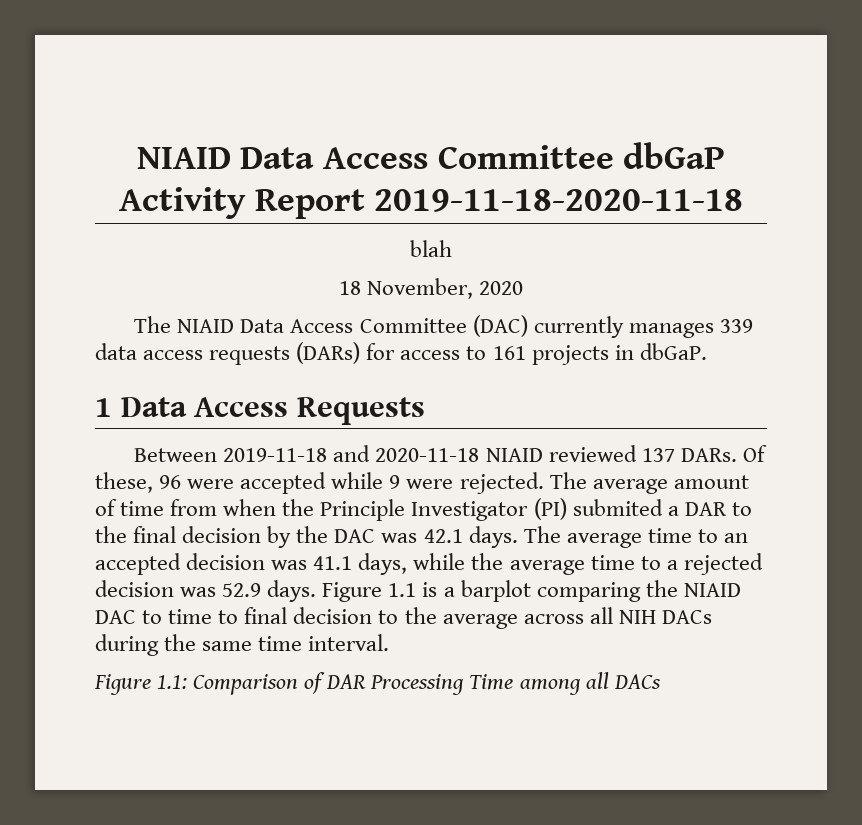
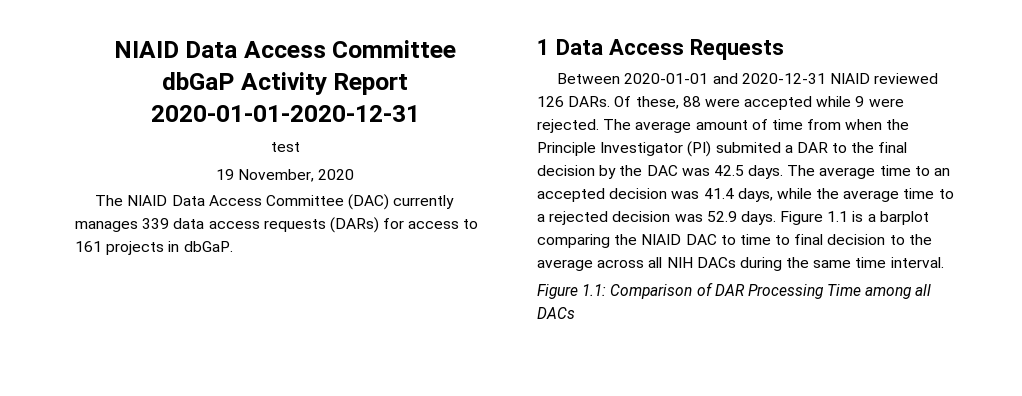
- NIAID Data Access Committee dbGaP Activity Report 2019-11-18-2020-11-18
- blah
- 18 November, 2020
+ NIAID Data Access Committee dbGaP Activity Report 2020-01-01-2020-12-31
+ test
+ 19 November, 2020
- Between 2019-11-18 and 2020-11-18 NIAID reviewed 137 DARs.
+ Between 2020-01-01 and 2020-12-31 NIAID reviewed 126 DARs.
- Of these, 96 were accepted while 9 were rejected.
+ Of these, 88 were accepted while 9 were rejected.
- The average amount of time from when the Principle Investigator (PI) submited a DAR to the final decision by the DAC was 42.1 days.
+ The average amount of time from when the Principle Investigator (PI) submited a DAR to the final decision by the DAC was 42.5 days.
- The average time to an accepted decision was 41.1 days, while the average time to a rejected decision was 52.9 days.
+ The average time to an accepted decision was 41.4 days, while the average time to a rejected decision was 52.9 days.

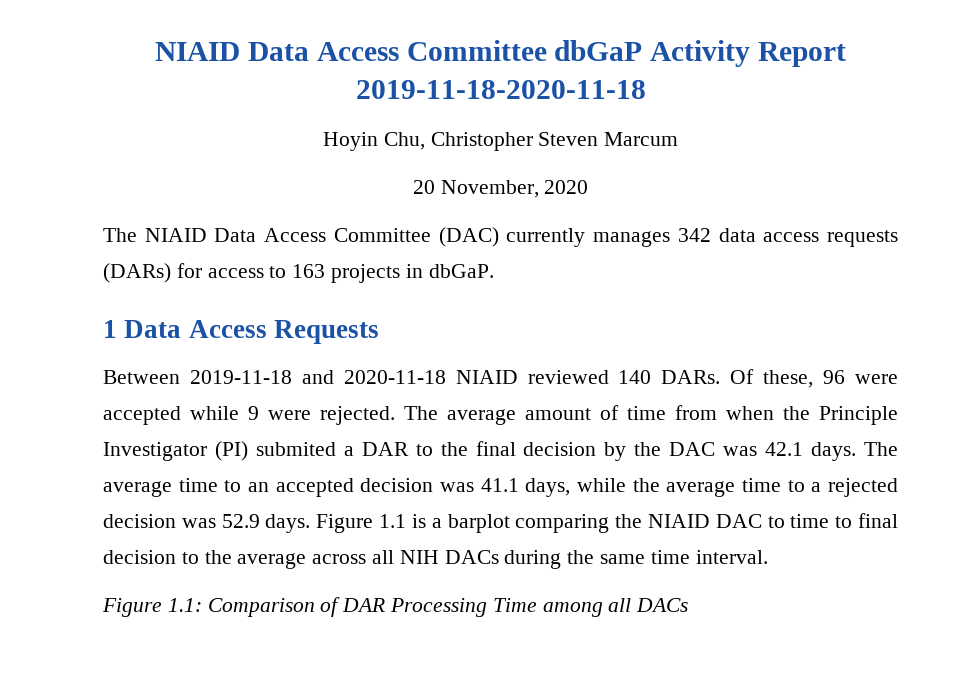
- NIAID Data Access Committee dbGaP Activity Report 2020-01-01-2020-12-31
- test
- 19 November, 2020
+ NIAID Data Access Committee dbGaP Activity Report 2019-11-18-2020-11-18
+ Hoyin Chu, Christopher Steven Marcum
+ 20 November, 2020
- The NIAID Data Access Committee (DAC) currently manages 339 data access requests (DARs) for access to 161 projects in dbGaP.
+ The NIAID Data Access Committee (DAC) currently manages 342 data access requests (DARs) for access to 163 projects in dbGaP.
- Between 2020-01-01 and 2020-12-31 NIAID reviewed 126 DARs.
+ Between 2019-11-18 and 2020-11-18 NIAID reviewed 140 DARs.
- Of these, 88 were accepted while 9 were rejected.
+ Of these, 96 were accepted while 9 were rejected.
- The average amount of time from when the Principle Investigator (PI) submited a DAR to the final decision by the DAC was 42.5 days.
+ The average amount of time from when the Principle Investigator (PI) submited a DAR to the final decision by the DAC was 42.1 days.
- The average time to an accepted decision was 41.4 days, while the average time to a rejected decision was 52.9 days.
+ The average time to an accepted decision was 41.1 days, while the average time to a rejected decision was 52.9 days.

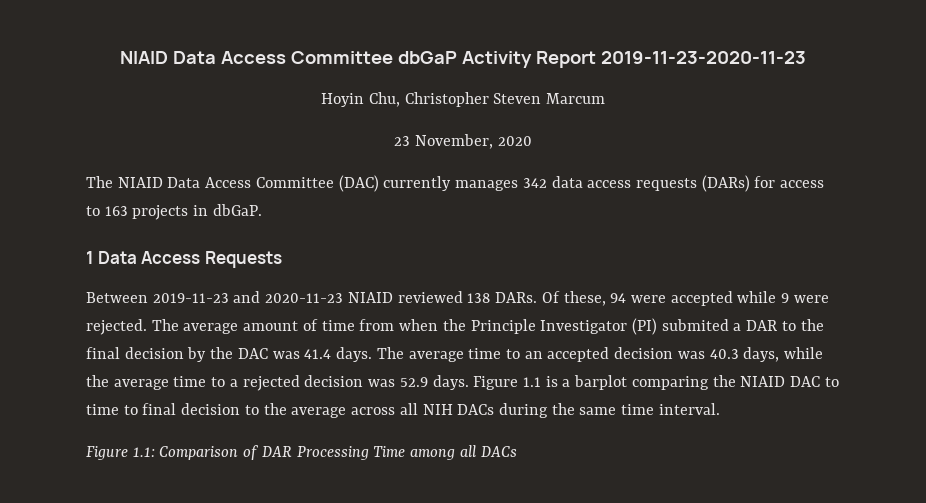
- NIAID Data Access Committee dbGaP Activity Report 2019-11-18-2020-11-18
+ NIAID Data Access Committee dbGaP Activity Report 2019-11-23-2020-11-23
- 20 November, 2020
+ 23 November, 2020
- Between 2019-11-18 and 2020-11-18 NIAID reviewed 140 DARs.
+ Between 2019-11-23 and 2020-11-23 NIAID reviewed 138 DARs.
- Of these, 96 were accepted while 9 were rejected.
+ Of these, 94 were accepted while 9 were rejected.
- The average amount of time from when the Principle Investigator (PI) submited a DAR to the final decision by the DAC was 42.1 days.
+ The average amount of time from when the Principle Investigator (PI) submited a DAR to the final decision by the DAC was 41.4 days.
- The average time to an accepted decision was 41.1 days, while the average time to a rejected decision was 52.9 days.
+ The average time to an accepted decision was 40.3 days, while the average time to a rejected decision was 52.9 days.

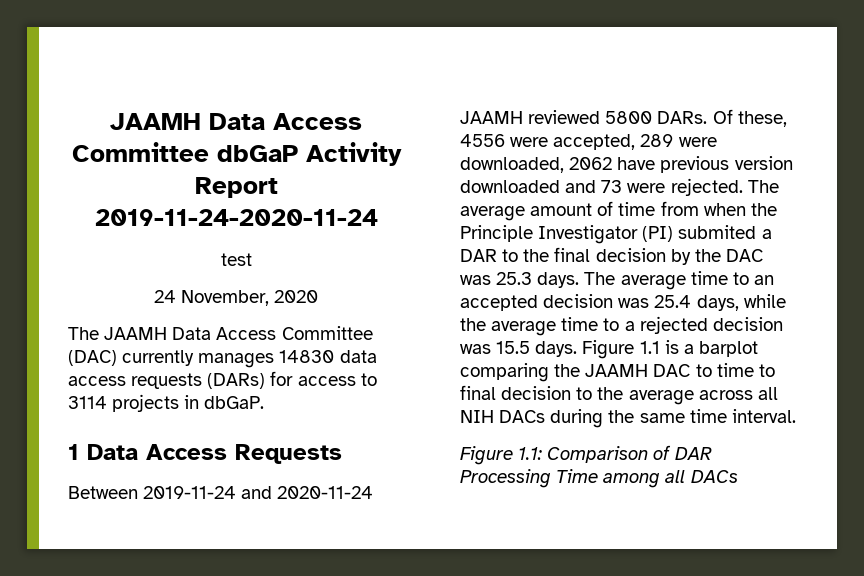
- NIAID Data Access Committee dbGaP Activity Report 2019-11-23-2020-11-23
- Hoyin Chu, Christopher Steven Marcum
- 23 November, 2020
+ JAAMH Data Access Committee dbGaP Activity Report 2019-11-24-2020-11-24
+ test
+ 24 November, 2020
- The NIAID Data Access Committee (DAC) currently manages 342 data access requests (DARs) for access to 163 projects in dbGaP.
+ The JAAMH Data Access Committee (DAC) currently manages 14830 data access requests (DARs) for access to 3114 projects in dbGaP.
- Between 2019-11-23 and 2020-11-23 NIAID reviewed 138 DARs. Of these, 94 were accepted while 9 were rejected.
+ Between 2019-11-24 and 2020-11-24 JAAMH reviewed 5800 DARs. Of these, 4556 were accepted, 289 were downloaded, 2062 have previous version downloaded and 73 were rejected.
- The average amount of time from when the Principle Investigator (PI) submited a DAR to the final decision by the DAC was 41.4 days.
+ The average amount of time from when the Principle Investigator (PI) submited a DAR to the final decision by the DAC was 25.3 days.
- The average time to an accepted decision was 40.3 days, while the average time to a rejected decision was 52.9 days.
+ The average time to an accepted decision was 25.4 days, while the average time to a rejected decision was 15.5 days.
- Figure 1.1 is a barplot comparing the NIAID DAC to time to final decision to the average across all NIH DACs during the same time interval.
+ Figure 1.1 is a barplot comparing the JAAMH DAC to time to final decision to the average across all NIH DACs during the same time interval.

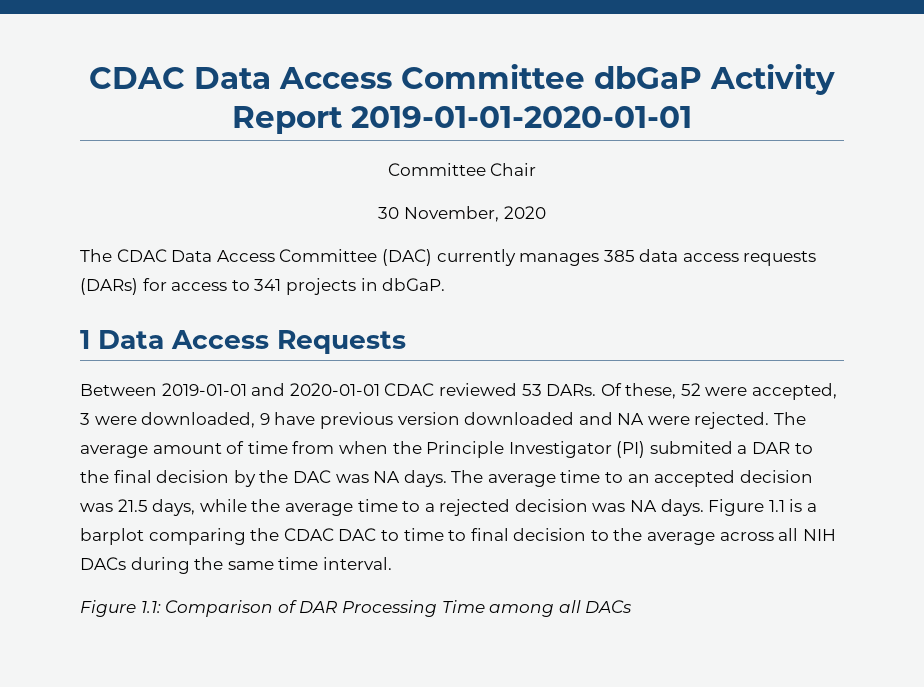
- JAAMH Data Access Committee dbGaP Activity Report 2019-11-24-2020-11-24
- test
- 24 November, 2020
+ CDAC Data Access Committee dbGaP Activity Report 2019-01-01-2020-01-01
+ Committee Chair
+ 30 November, 2020
- The JAAMH Data Access Committee (DAC) currently manages 14830 data access requests (DARs) for access to 3114 projects in dbGaP.
+ The CDAC Data Access Committee (DAC) currently manages 385 data access requests (DARs) for access to 341 projects in dbGaP.
- Between 2019-11-24 and 2020-11-24 JAAMH reviewed 5800 DARs.
+ Between 2019-01-01 and 2020-01-01 CDAC reviewed 53 DARs.
- Of these, 4556 were accepted, 289 were downloaded, 2062 have previous version downloaded and 73 were rejected.
+ Of these, 52 were accepted, 3 were downloaded, 9 have previous version downloaded and NA were rejected.
- The average amount of time from when the Principle Investigator (PI) submited a DAR to the final decision by the DAC was 25.3 days.
+ The average amount of time from when the Principle Investigator (PI) submited a DAR to the final decision by the DAC was NA days.
- The average time to an accepted decision was 25.4 days, while the average time to a rejected decision was 15.5 days.
+ The average time to an accepted decision was 21.5 days, while the average time to a rejected decision was NA days.
- Figure 1.1 is a barplot comparing the JAAMH DAC to time to final decision to the average across all NIH DACs during the same time interval.
+ Figure 1.1 is a barplot comparing the CDAC DAC to time to final decision to the average across all NIH DACs during the same time interval.

